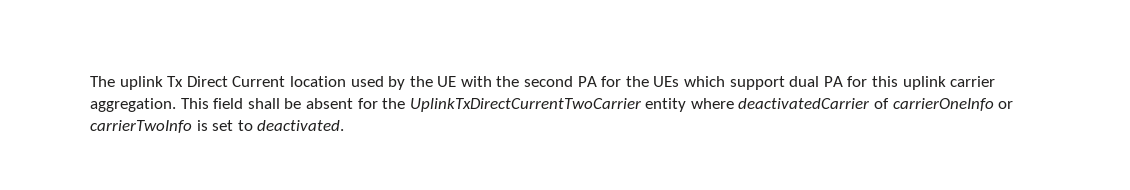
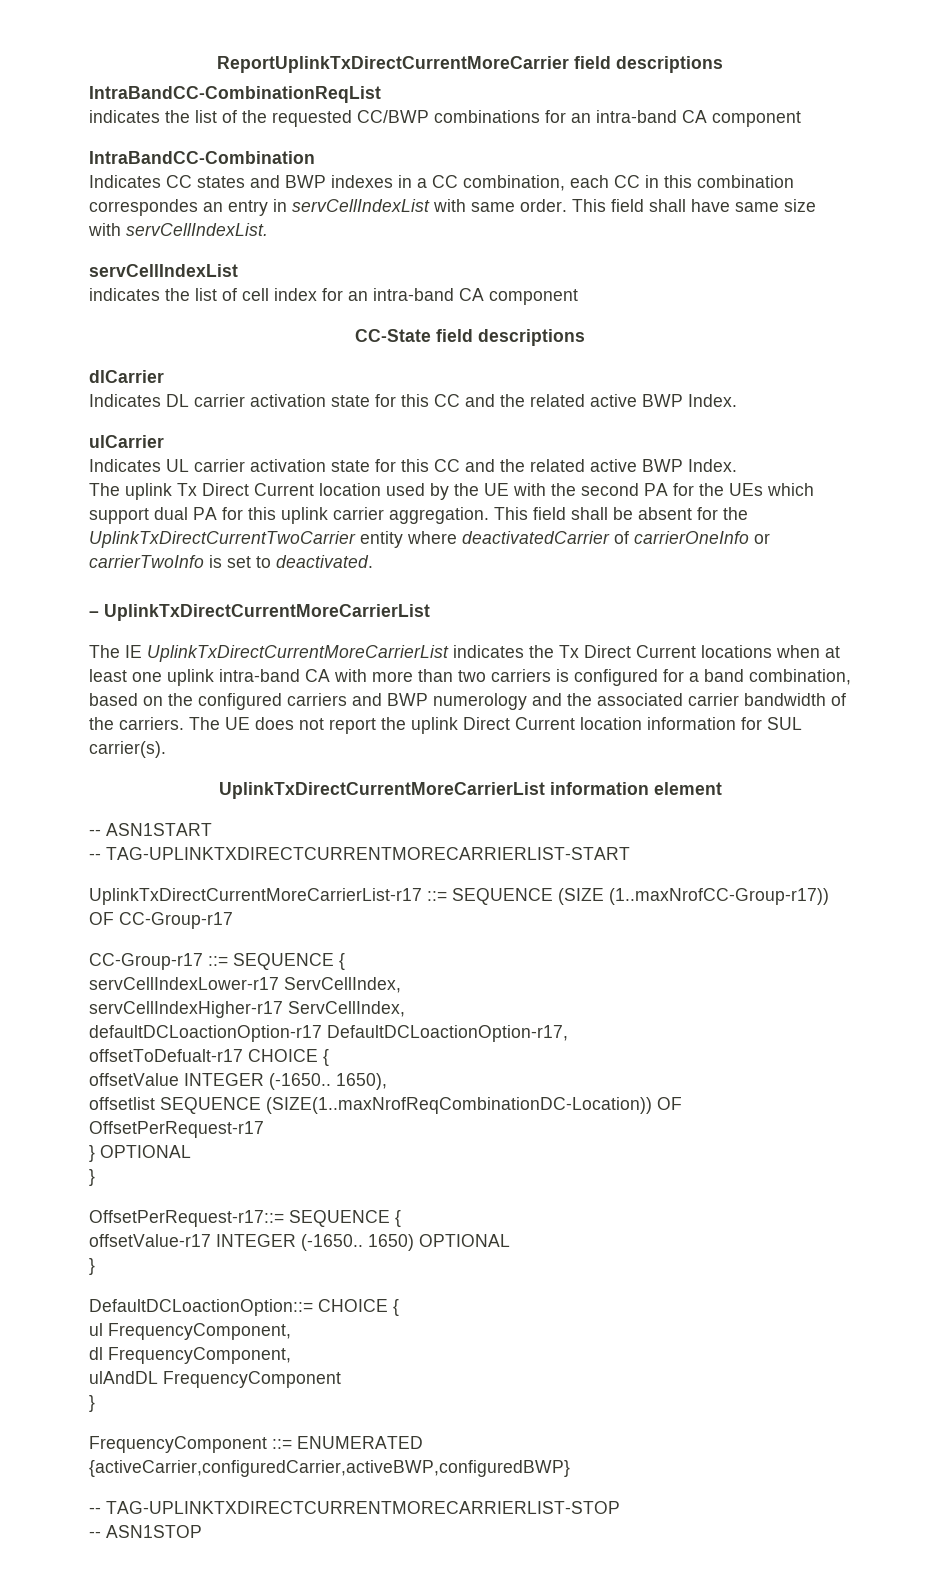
+ ReportUplinkTxDirectCurrentMoreCarrier field descriptions
+ IntraBandCC-CombinationReqList
+ indicates the list of the requested CC/BWP combinations for an intra-band CA component
+ IntraBandCC-Combination
+ Indicates CC states and BWP indexes in a CC combination, each CC in this combination correspondes an entry in servCellIndexList with same order. This field shall have same size with servCellIndexList.
+ servCellIndexList
+ indicates the list of cell index for an intra-band CA component
+ CC-State field descriptions
+ dlCarrier
+ Indicates DL carrier activation state for this CC and the related active BWP Index.
+ ulCarrier
+ Indicates UL carrier activation state for this CC and the related active BWP Index.
+ – UplinkTxDirectCurrentMoreCarrierList
+ The IE UplinkTxDirectCurrentMoreCarrierList indicates the Tx Direct Current locations when at least one uplink intra-band CA with more than two carriers is configured for a band combination, based on the configured carriers and BWP numerology and the associated carrier bandwidth of the carriers. The UE does not report the uplink Direct Current location information for SUL carrier(s).
+ UplinkTxDirectCurrentMoreCarrierList information element
+ -- ASN1START
+ -- TAG-UPLINKTXDIRECTCURRENTMORECARRIERLIST-START
+ UplinkTxDirectCurrentMoreCarrierList-r17 ::= SEQUENCE (SIZE (1..maxNrofCC-Group-r17)) OF CC-Group-r17
+ CC-Group-r17 ::= SEQUENCE {
+ servCellIndexLower-r17 ServCellIndex,
+ servCellIndexHigher-r17 ServCellIndex,
+ defaultDCLoactionOption-r17 DefaultDCLoactionOption-r17,
+ offsetToDefualt-r17 CHOICE {
+ offsetValue INTEGER (-1650.. 1650),
+ offsetlist SEQUENCE (SIZE(1..maxNrofReqCombinationDC-Location)) OF OffsetPerRequest-r17
+ } OPTIONAL
+ }
+ OffsetPerRequest-r17::= SEQUENCE {
+ offsetValue-r17 INTEGER (-1650.. 1650) OPTIONAL
+ }
+ DefaultDCLoactionOption::= CHOICE {
+ ul FrequencyComponent,
+ dl FrequencyComponent,
+ ulAndDL FrequencyComponent
+ }
+ FrequencyComponent ::= ENUMERATED {activeCarrier,configuredCarrier,activeBWP,configuredBWP}
+ -- TAG-UPLINKTXDIRECTCURRENTMORECARRIERLIST-STOP
+ -- ASN1STOP

